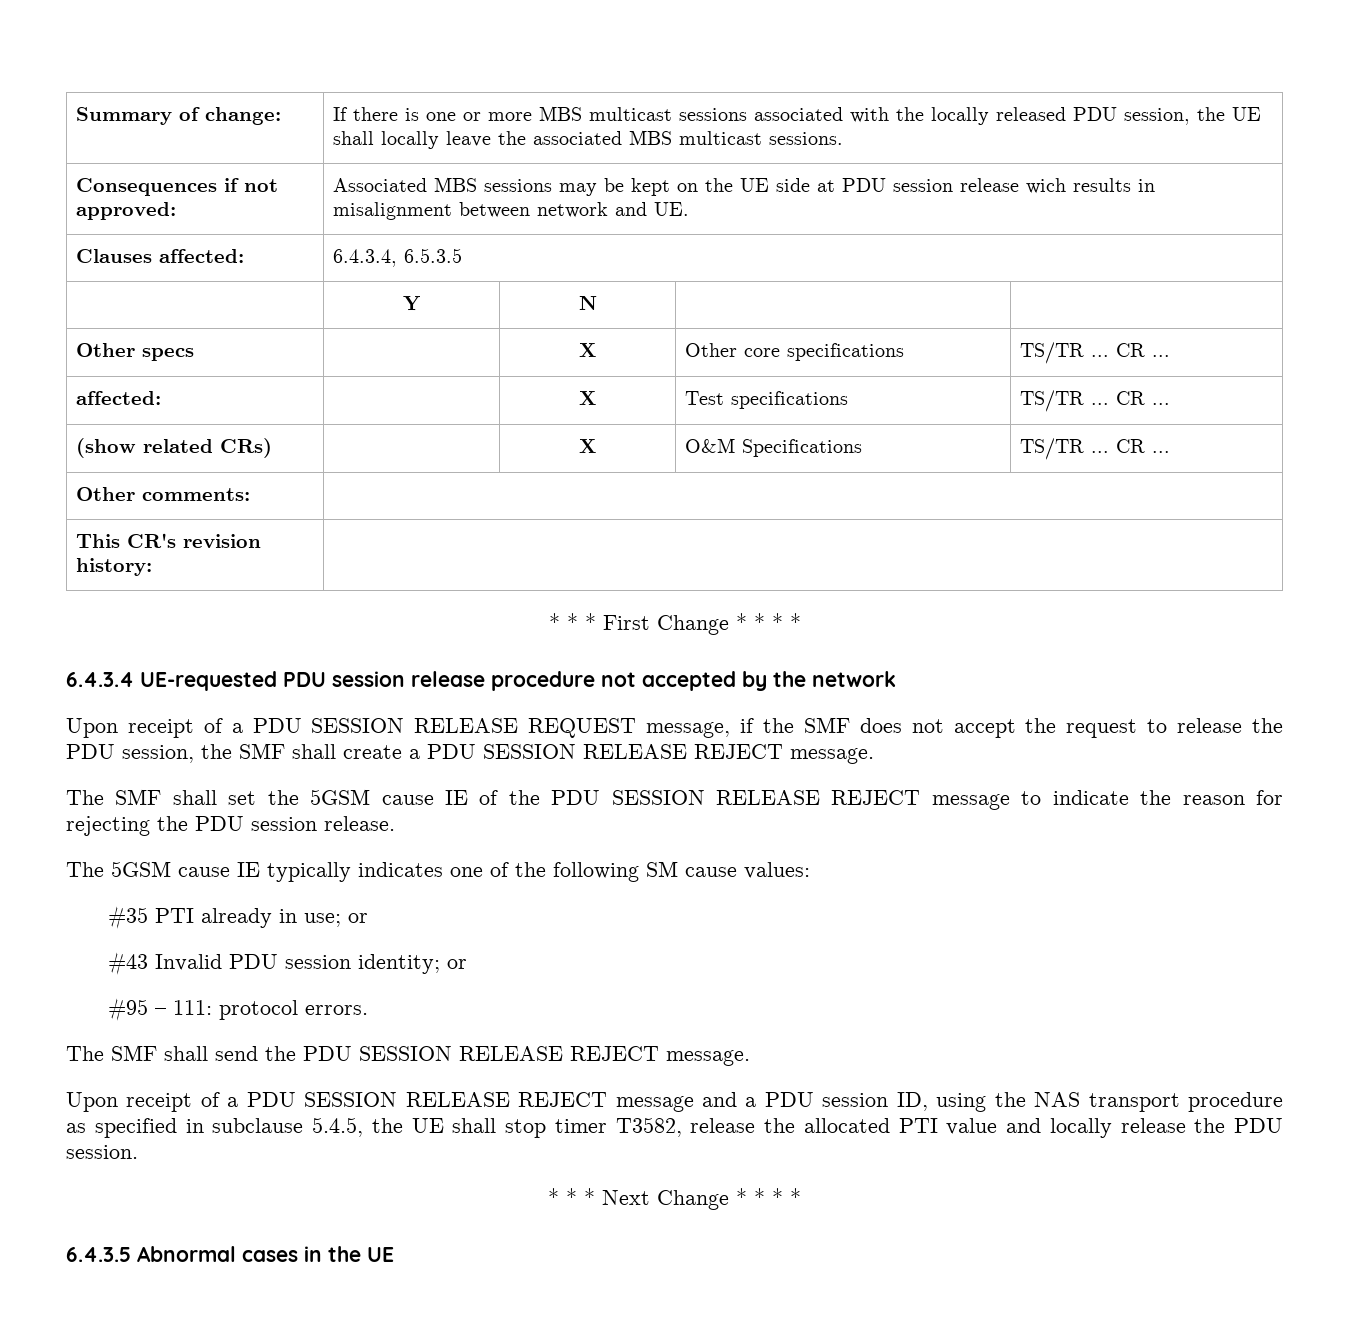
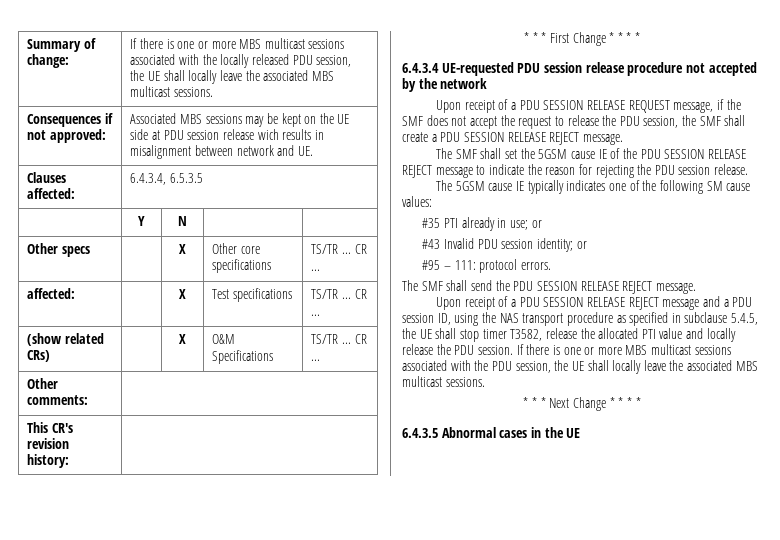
+ If there is one or more MBS multicast sessions associated with the PDU session, the UE shall locally leave the associated MBS multicast sessions.

